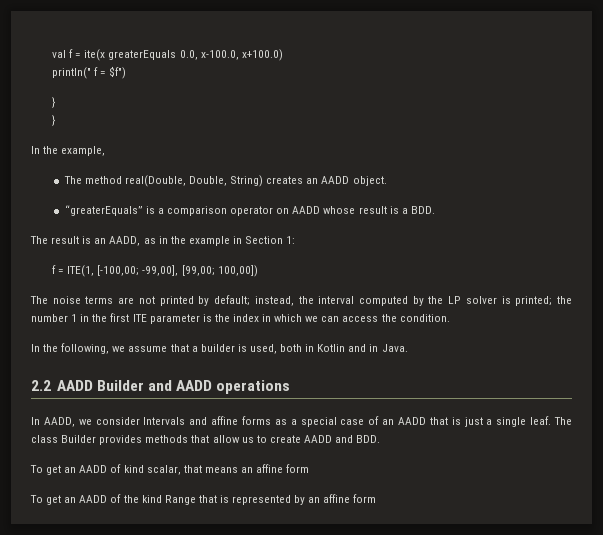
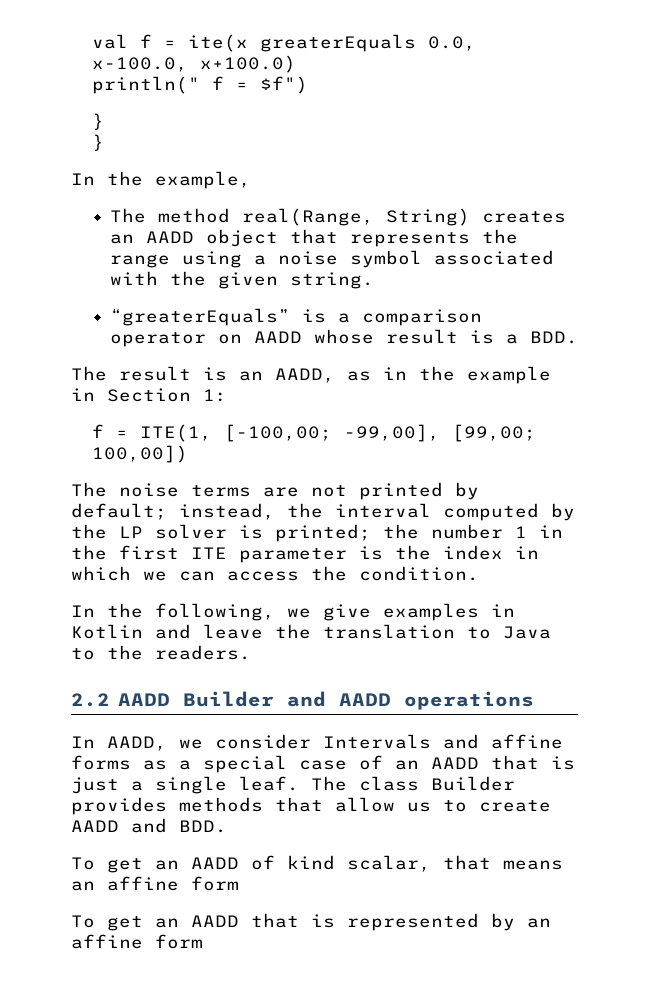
- The method real(Double, Double, String) creates an AADD object.
+ The method real(Range, String) creates an AADD object that represents the range using a noise symbol associated with the given string.
- In the following, we assume that a builder is used, both in Kotlin and in Java.
+ In the following, we give examples in Kotlin and leave the translation to Java to the readers.
- To get an AADD of the kind Range that is represented by an affine form
+ To get an AADD that is represented by an affine form

